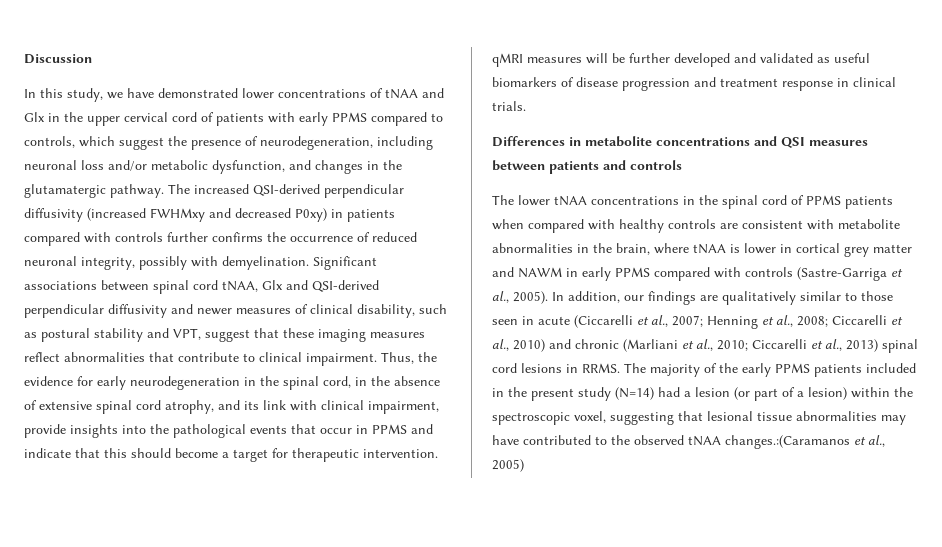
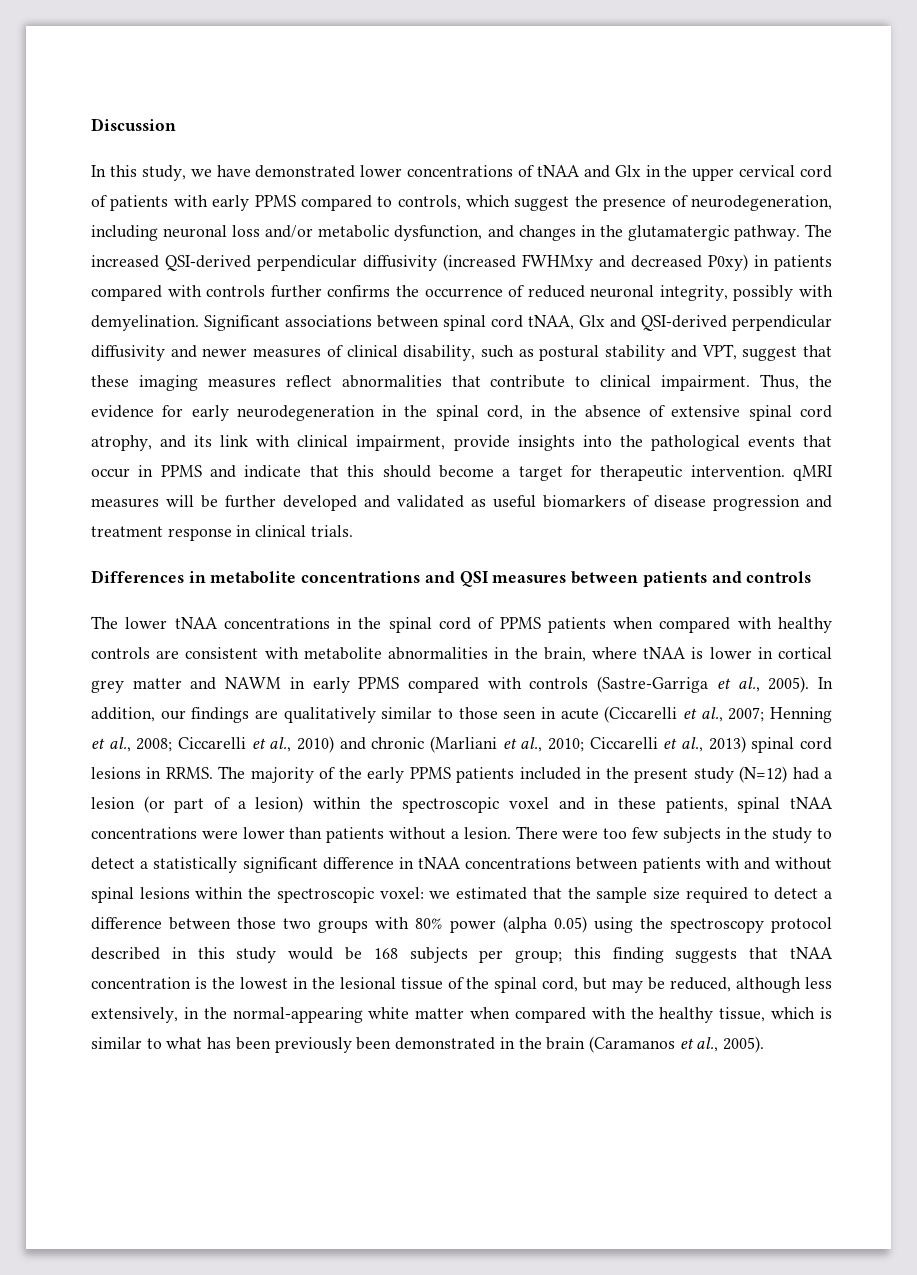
- The majority of the early PPMS patients included in the present study (N=14) had a lesion (or part of a lesion) within the spectroscopic voxel, suggesting that lesional tissue abnormalities may have contributed to the observed tNAA changes.:(Caramanos et al., 2005)
+ The majority of the early PPMS patients included in the present study (N=12) had a lesion (or part of a lesion) within the spectroscopic voxel and in these patients, spinal tNAA concentrations were lower than patients without a lesion. There were too few subjects in the study to detect a statistically significant difference in tNAA concentrations between patients with and without spinal lesions within the spectroscopic voxel: we estimated that the sample size required to detect a difference between those two groups with 80% power (alpha 0.05) using the spectroscopy protocol described in this study would be 168 subjects per group; this finding suggests that tNAA concentration is the lowest in the lesional tissue of the spinal cord, but may be reduced, although less extensively, in the normal-appearing white matter when compared with the healthy tissue, which is similar to what has been previously been demonstrated in the brain (Caramanos et al., 2005).

